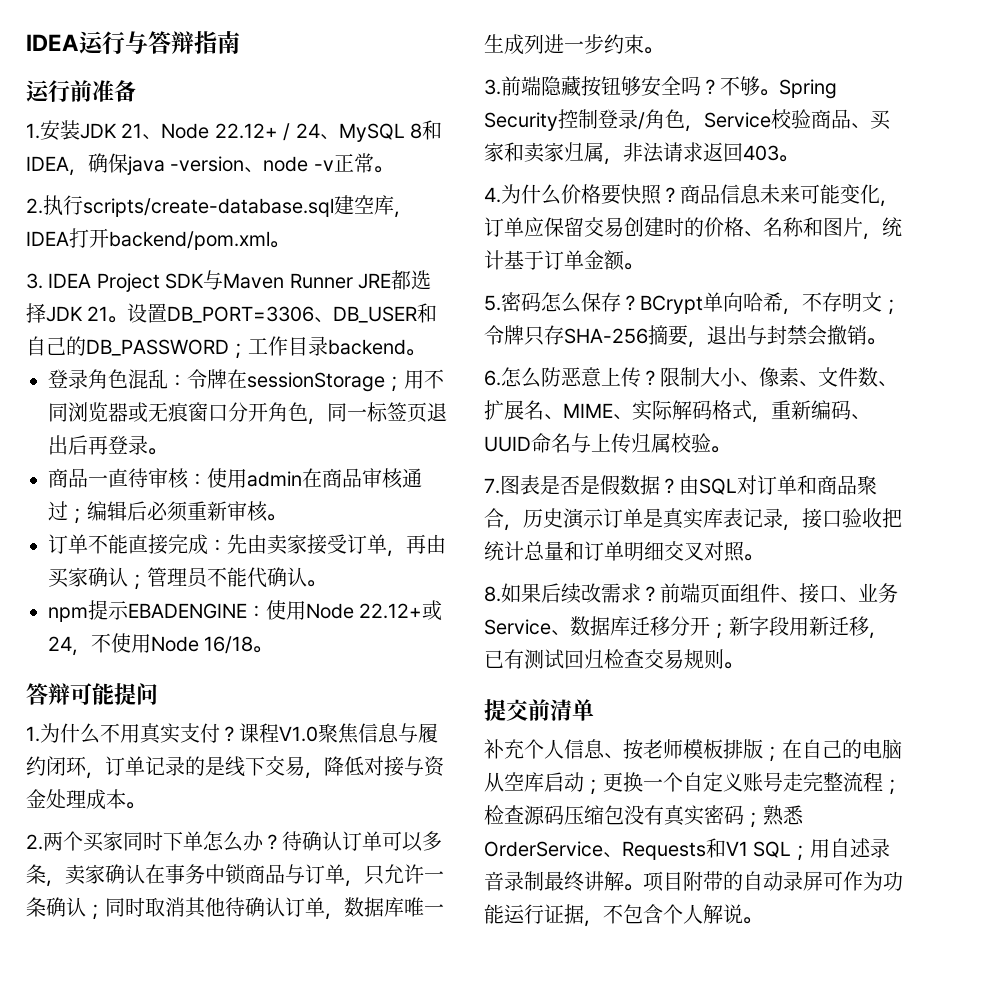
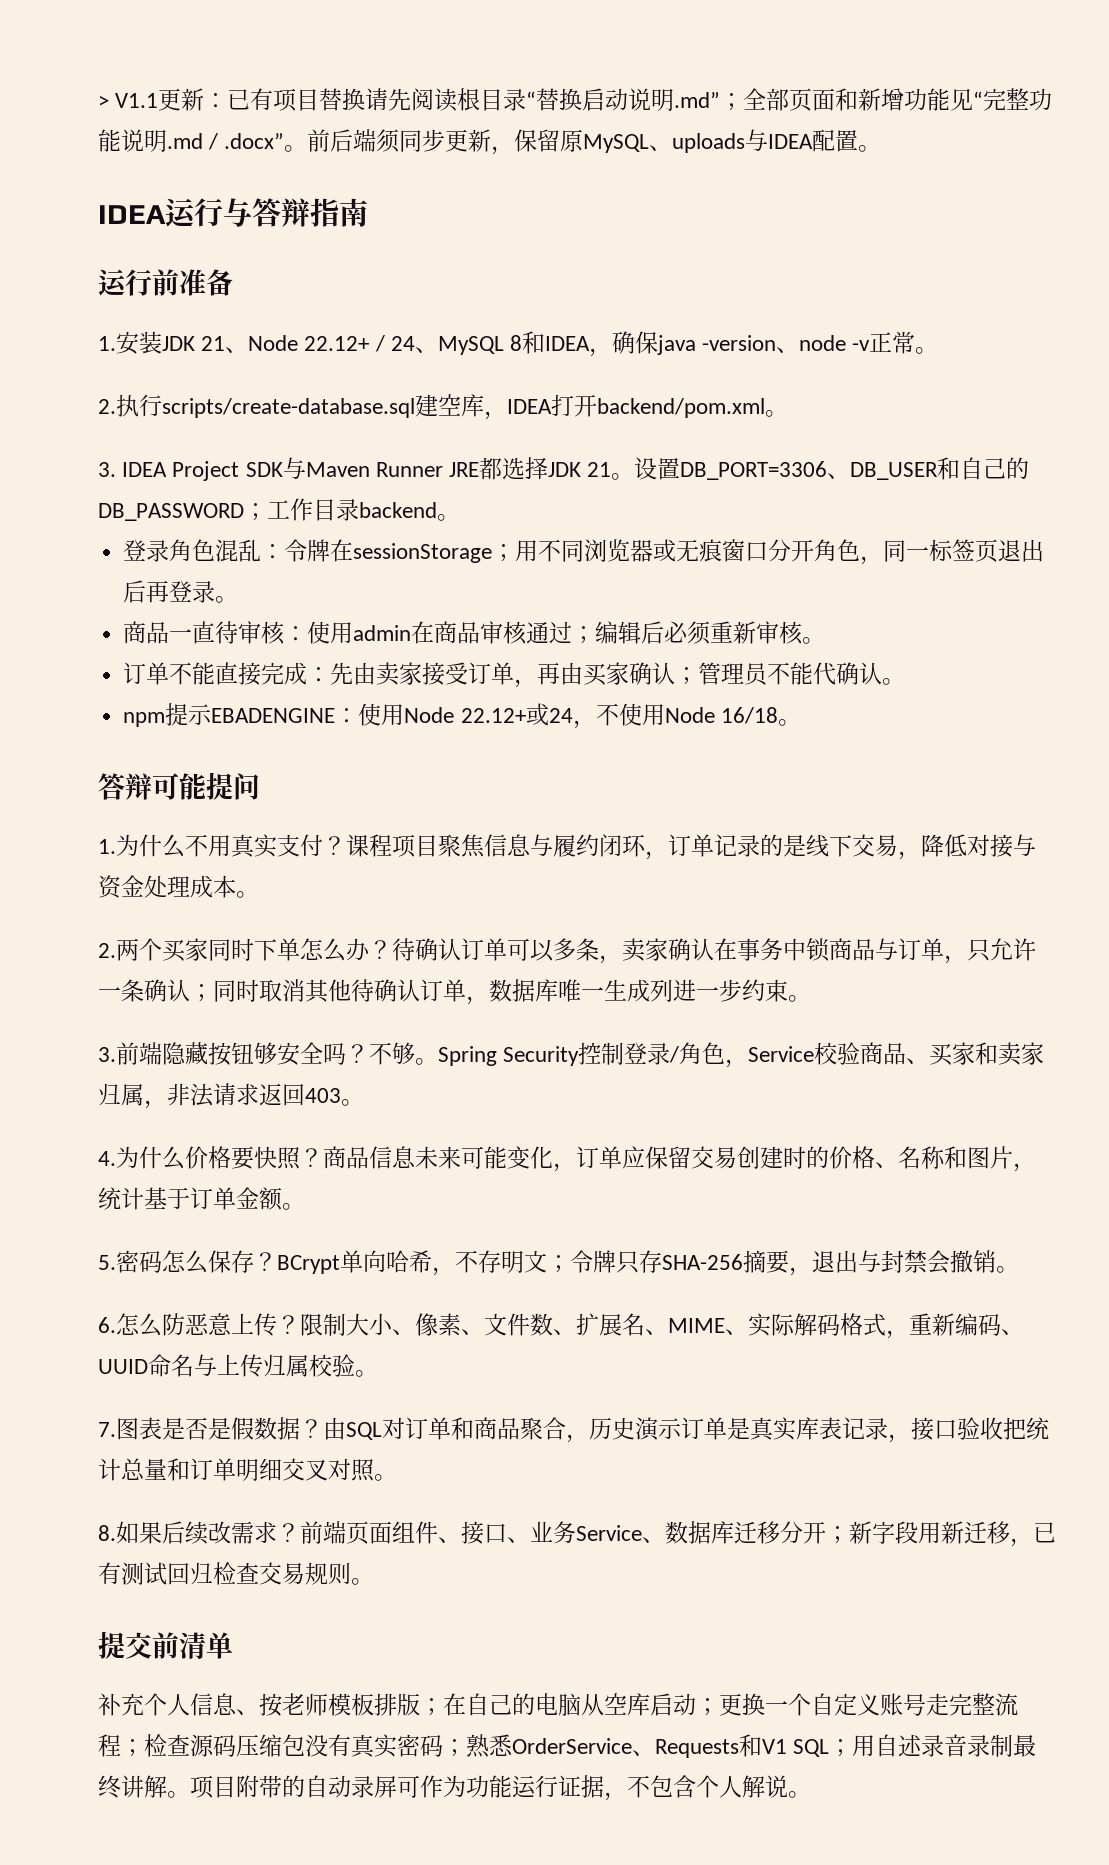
+ > V1.1更新：已有项目替换请先阅读根目录“替换启动说明.md”；全部页面和新增功能见“完整功能说明.md / .docx”。前后端须同步更新，保留原MySQL、uploads与IDEA配置。
- 课程V1.0聚焦信息与履约闭环，订单记录的是线下交易，降低对接与资金处理成本。
+ 课程项目聚焦信息与履约闭环，订单记录的是线下交易，降低对接与资金处理成本。

